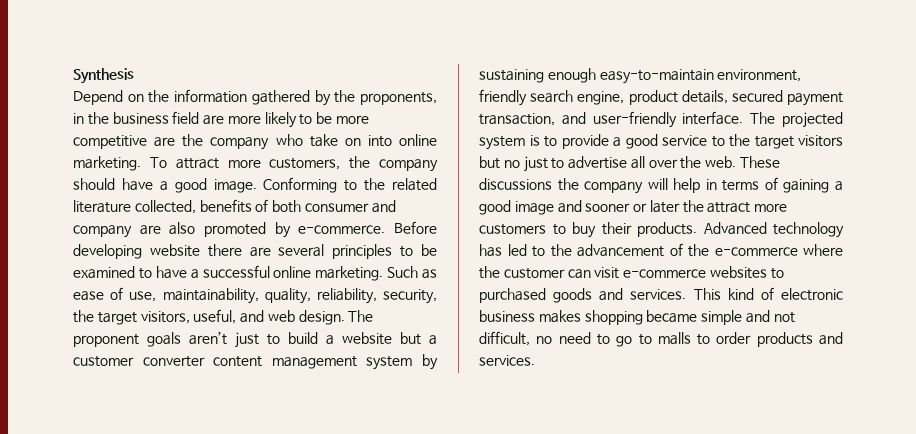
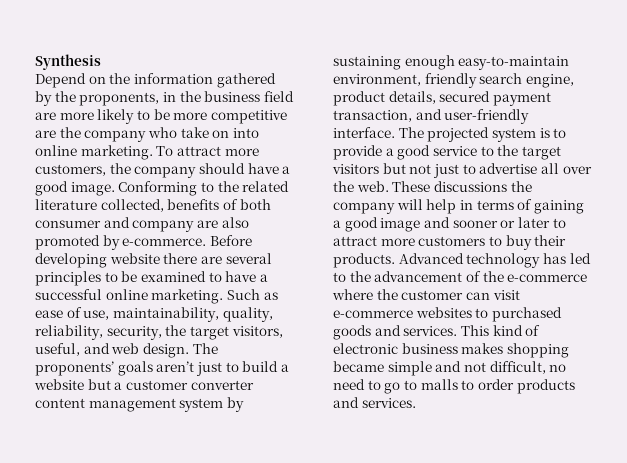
- The proponent goals aren’t just to build a website but a customer converter content management system by sustaining enough easy-to-maintain environment, friendly search engine, product details, secured payment transaction, and user-friendly interface.
+ The proponents’ goals aren’t just to build a website but a customer converter content management system by sustaining enough easy-to-maintain environment, friendly search engine, product details, secured payment transaction, and user-friendly interface.
- The projected system is to provide a good service to the target visitors but no just to advertise all over the web.
+ The projected system is to provide a good service to the target visitors but not just to advertise all over the web.
- These discussions the company will help in terms of gaining a good image and sooner or later the attract more customers to buy their products.
+ These discussions the company will help in terms of gaining a good image and sooner or later to attract more customers to buy their products.

